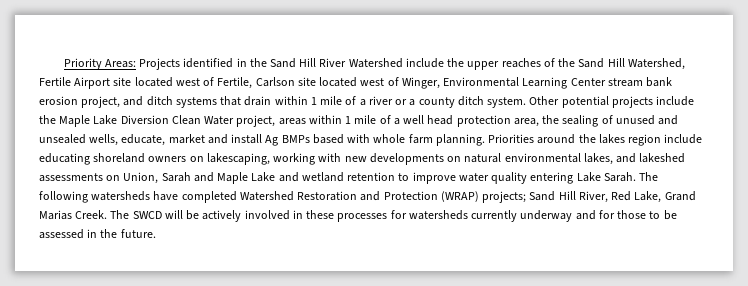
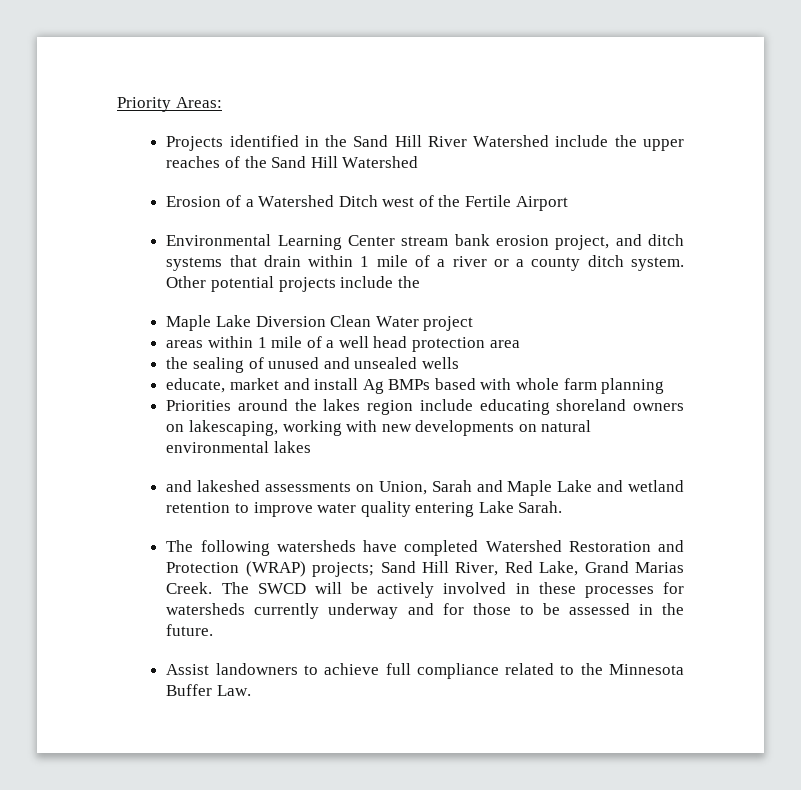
- Priority Areas: Projects identified in the Sand Hill River Watershed include the upper reaches of the Sand Hill Watershed, Fertile Airport site located west of Fertile, Carlson site located west of Winger, Environmental Learning Center stream bank erosion project, and ditch systems that drain within 1 mile of a river or a county ditch system.
+ Priority Areas:
+ Projects identified in the Sand Hill River Watershed include the upper reaches of the Sand Hill Watershed
+ Erosion of a Watershed Ditch west of the Fertile Airport
+ Environmental Learning Center stream bank erosion project, and ditch systems that drain within 1 mile of a river or a county ditch system.
- Other potential projects include the Maple Lake Diversion Clean Water project, areas within 1 mile of a well head protection area, the sealing of unused and unsealed wells, educate, market and install Ag BMPs based with whole farm planning. Priorities around the lakes region include educating shoreland owners on lakescaping, working with new developments on natural environmental lakes, and lakeshed assessments on Union, Sarah and Maple Lake and wetland retention to improve water quality entering Lake Sarah. The following watersheds have completed Watershed Restoration and Protection (WRAP) projects;
+ Other potential projects include the
+ Maple Lake Diversion Clean Water project
+ areas within 1 mile of a well head protection area
+ the sealing of unused and unsealed wells
+ educate, market and install Ag BMPs based with whole farm planning
+ Priorities around the lakes region include educating shoreland owners on lakescaping, working with new developments on natural environmental lakes
+ and lakeshed assessments on Union, Sarah and Maple Lake and wetland retention to improve water quality entering Lake Sarah.
+ The following watersheds have completed Watershed Restoration and Protection (WRAP) projects;
+ Assist landowners to achieve full compliance related to the Minnesota Buffer Law.

